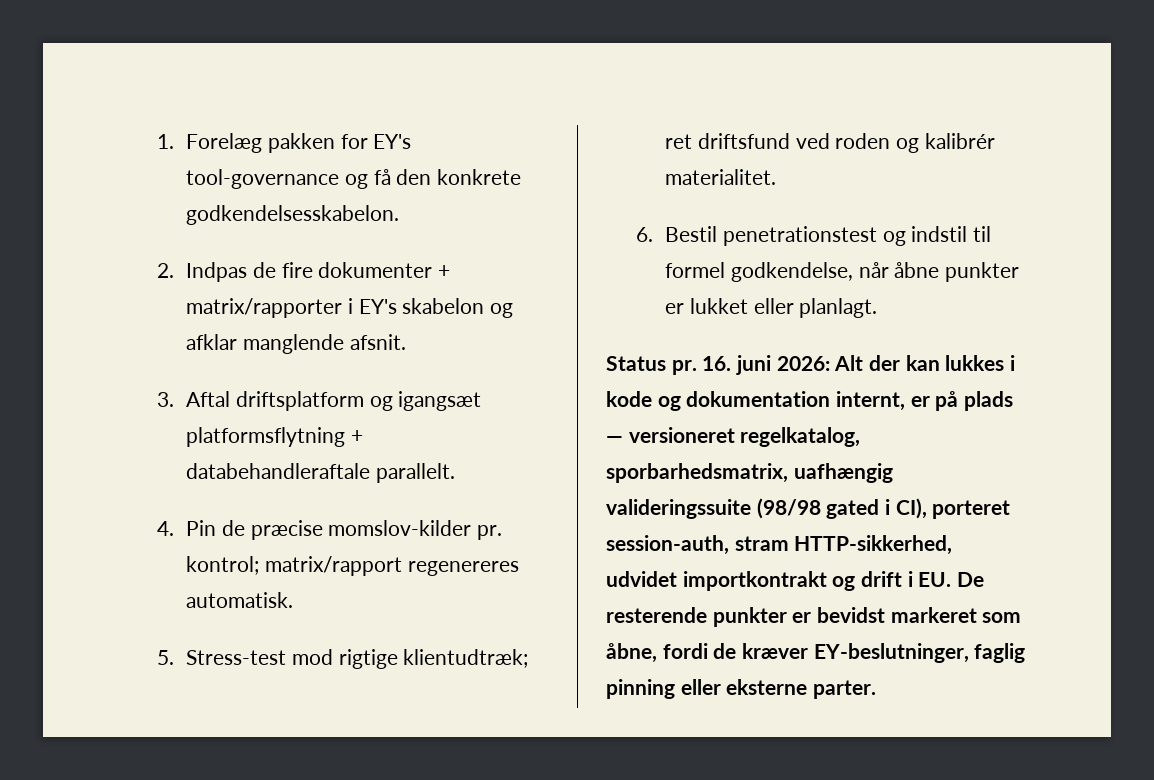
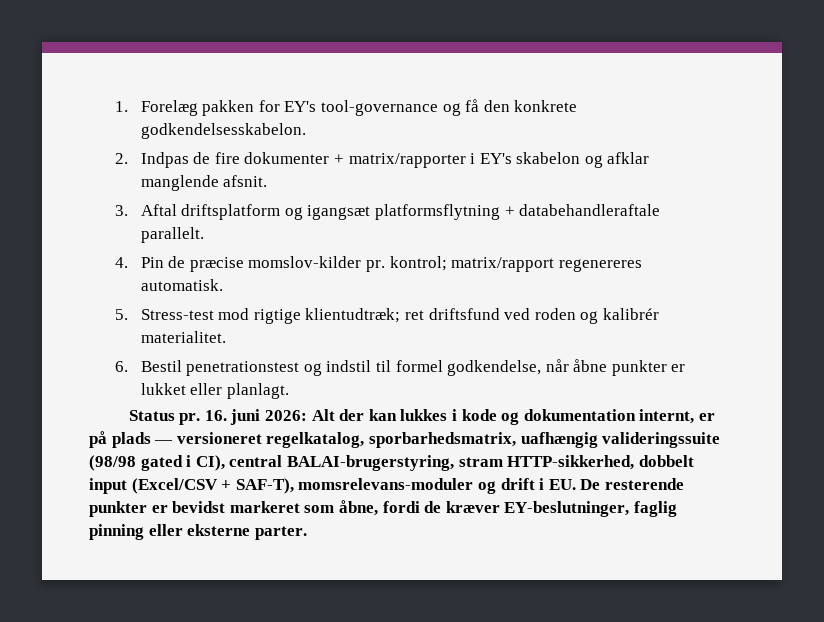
- 16. juni 2026: Alt der kan lukkes i kode og dokumentation internt, er på plads — versioneret regelkatalog, sporbarhedsmatrix, uafhængig valideringssuite (98/98 gated i CI), porteret session-auth, stram HTTP-sikkerhed, udvidet importkontrakt og drift i EU. De resterende punkter er bevidst markeret som åbne, fordi de kræver EY-beslutninger, faglig pinning eller eksterne parter.
+ 16. juni 2026: Alt der kan lukkes i kode og dokumentation internt, er på plads — versioneret regelkatalog, sporbarhedsmatrix, uafhængig valideringssuite (98/98 gated i CI), central BALAI-brugerstyring, stram HTTP-sikkerhed, dobbelt input (Excel/CSV + SAF-T), momsrelevans-moduler og drift i EU. De resterende punkter er bevidst markeret som åbne, fordi de kræver EY-beslutninger, faglig pinning eller eksterne parter.

